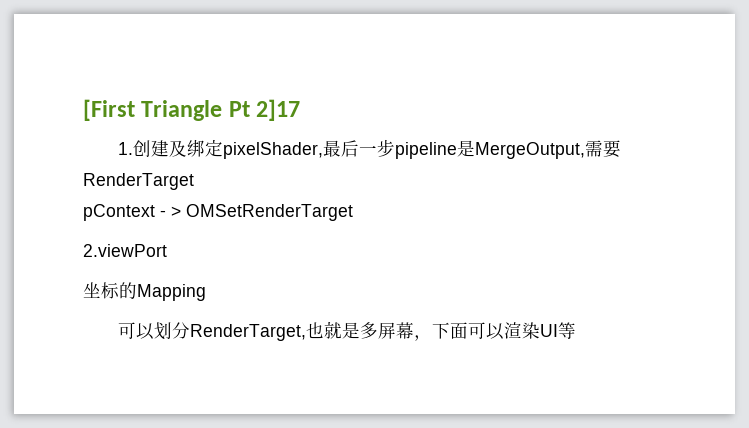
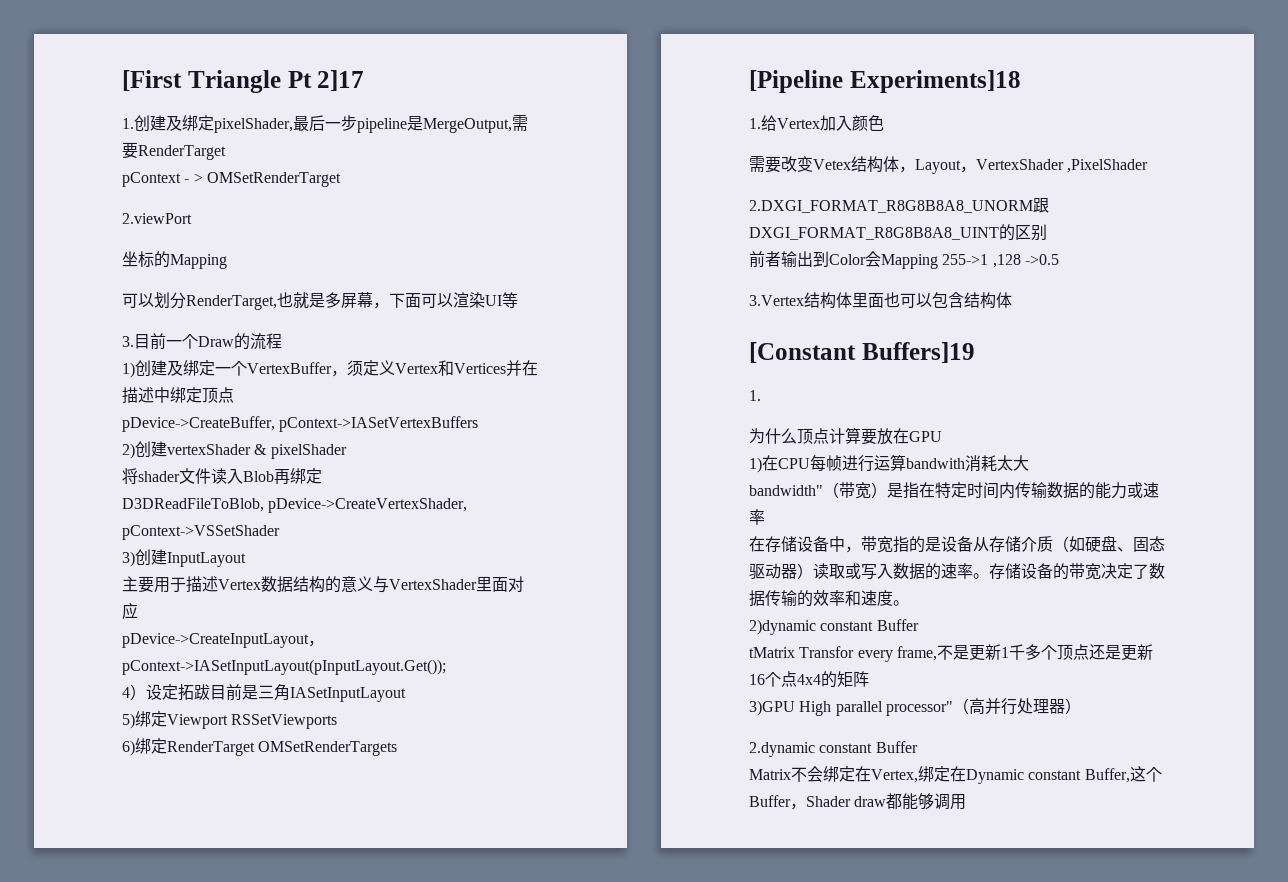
+ 3.目前一个Draw的流程
+ 1)创建及绑定一个VertexBuffer，须定义Vertex和Vertices并在描述中绑定顶点
+ pDevice->CreateBuffer, pContext->IASetVertexBuffers
+ 2)创建vertexShader & pixelShader
+ 将shader文件读入Blob再绑定
+ D3DReadFileToBlob, pDevice->CreateVertexShader, pContext->VSSetShader
+ 3)创建InputLayout
+ 主要用于描述Vertex数据结构的意义与VertexShader里面对应
+ pDevice->CreateInputLayout，pContext->IASetInputLayout(pInputLayout.Get());
+ 4）设定拓跋目前是三角IASetInputLayout
+ 5)绑定Viewport RSSetViewports
+ 6)绑定RenderTarget OMSetRenderTargets
+ [Pipeline Experiments]18
+ 1.给Vertex加入颜色
+ 需要改变Vetex结构体，Layout，VertexShader ,PixelShader
+ 2.DXGI_FORMAT_R8G8B8A8_UNORM跟DXGI_FORMAT_R8G8B8A8_UINT的区别
+ 前者输出到Color会Mapping 255->1 ,128 ->0.5
+ 3.Vertex结构体里面也可以包含结构体
+ [Constant Buffers]19
+ 1.
+ 为什么顶点计算要放在GPU
+ 1)在CPU每帧进行运算bandwith消耗太大
+ bandwidth"（带宽）是指在特定时间内传输数据的能力或速率
+ 在存储设备中，带宽指的是设备从存储介质（如硬盘、固态驱动器）读取或写入数据的速率。存储设备的带宽决定了数据传输的效率和速度。
+ 2)dynamic constant Buffer
+ tMatrix Transfor every frame,不是更新1千多个顶点还是更新16个点4x4的矩阵
+ 3)GPU High parallel processor"（高并行处理器）
+ 2.dynamic constant Buffer
+ Matrix不会绑定在Vertex,绑定在Dynamic constant Buffer,这个Buffer，Shader draw都能够调用

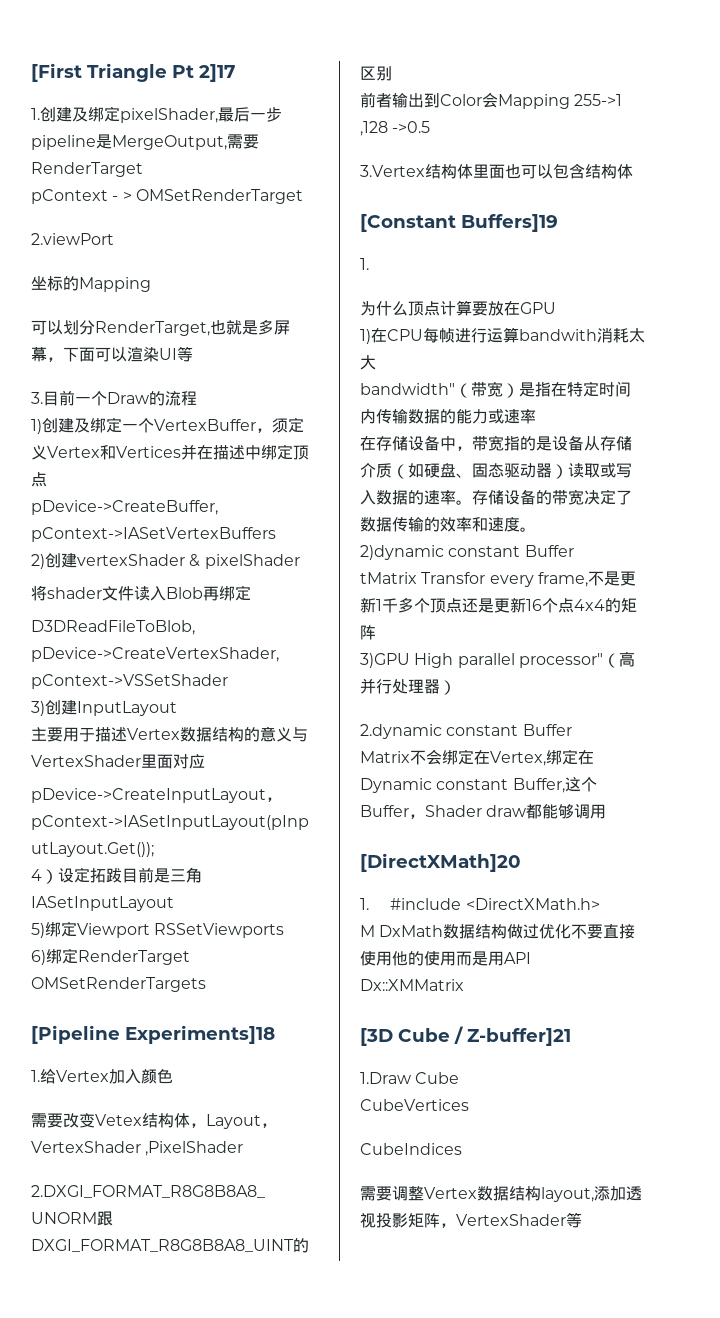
+ [DirectXMath]20
+ 1. #include <DirectXMath.h>
+ M DxMath数据结构做过优化不要直接使用他的使用而是用API
+ Dx::XMMatrix
+ [3D Cube / Z-buffer]21
+ 1.Draw Cube
+ CubeVertices
+ CubeIndices
+ 需要调整Vertex数据结构layout,添加透视投影矩阵，VertexShader等

